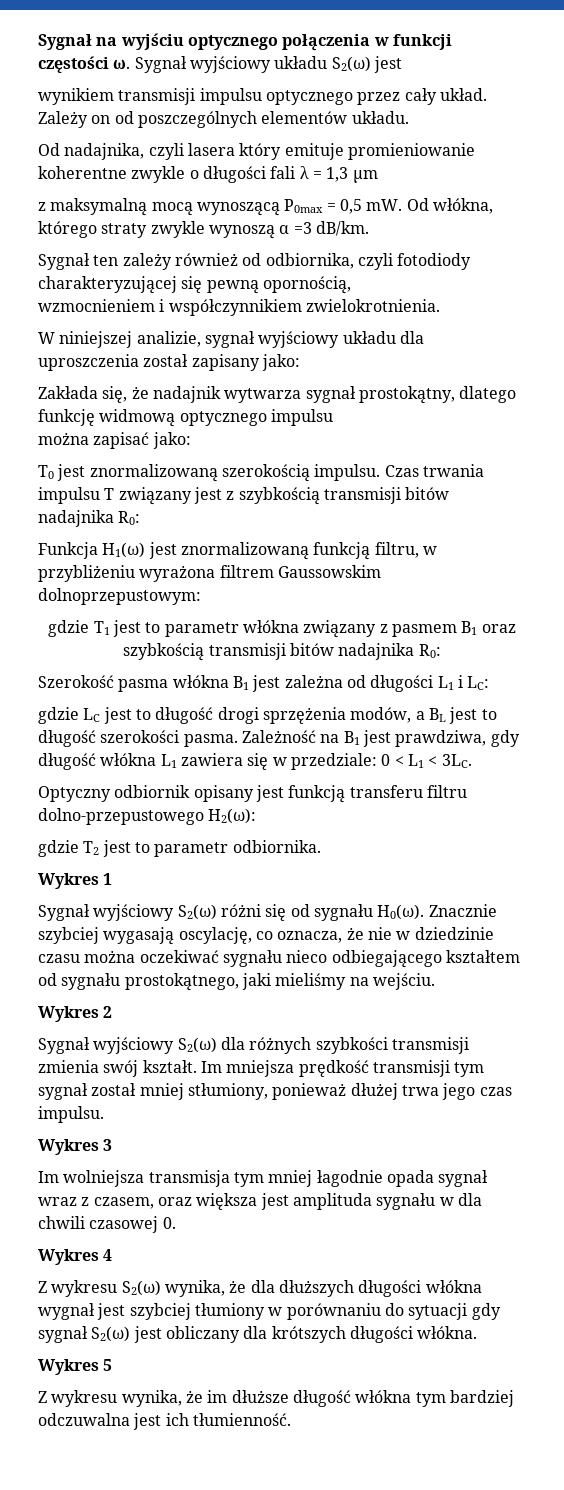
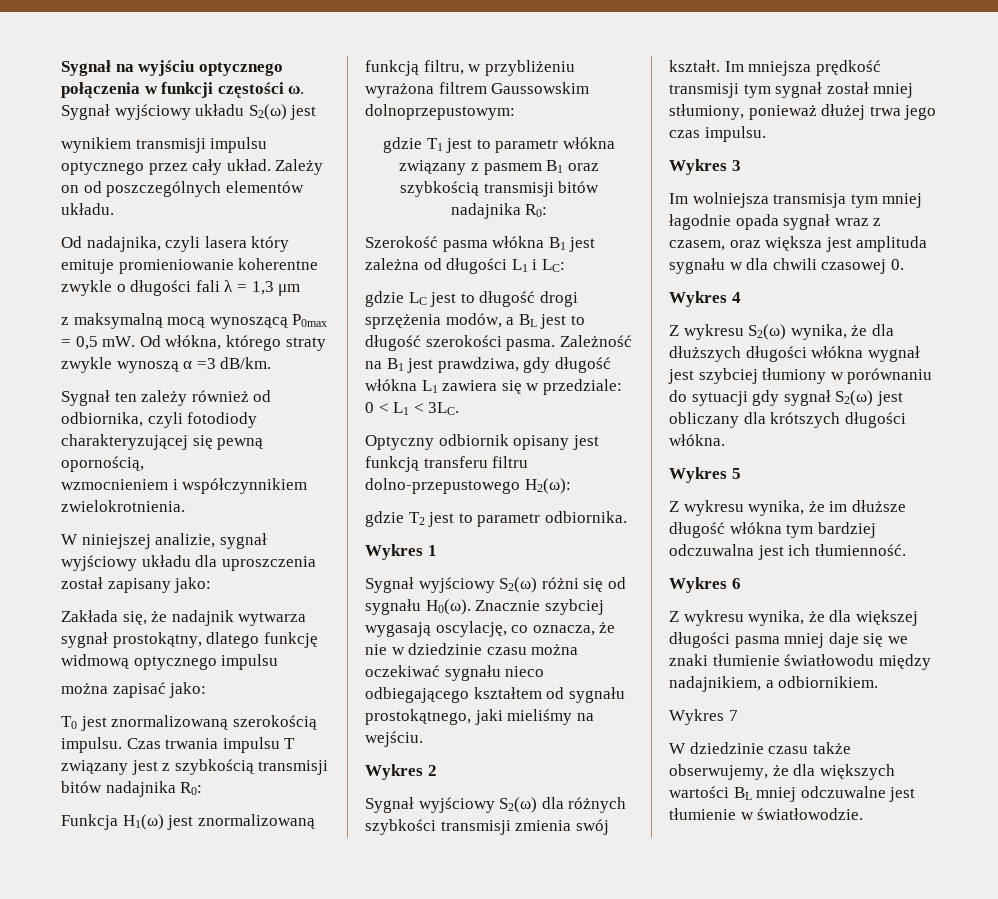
+ Wykres 6
+ Z wykresu wynika, że dla większej długości pasma mniej daje się we znaki tłumienie światłowodu między nadajnikiem, a odbiornikiem.
+ Wykres 7
+ W dziedzinie czasu także obserwujemy, że dla większych wartości BL mniej odczuwalne jest tłumienie w światłowodzie.

